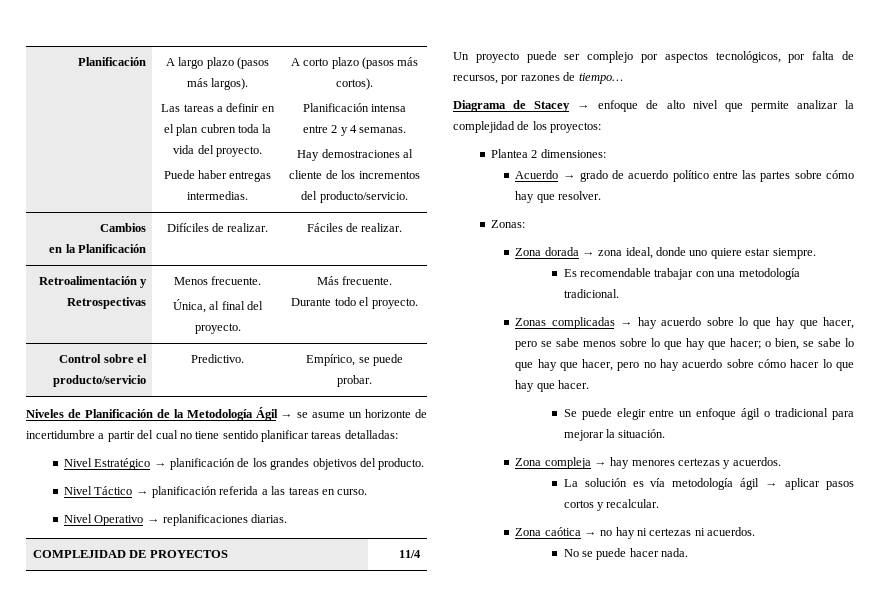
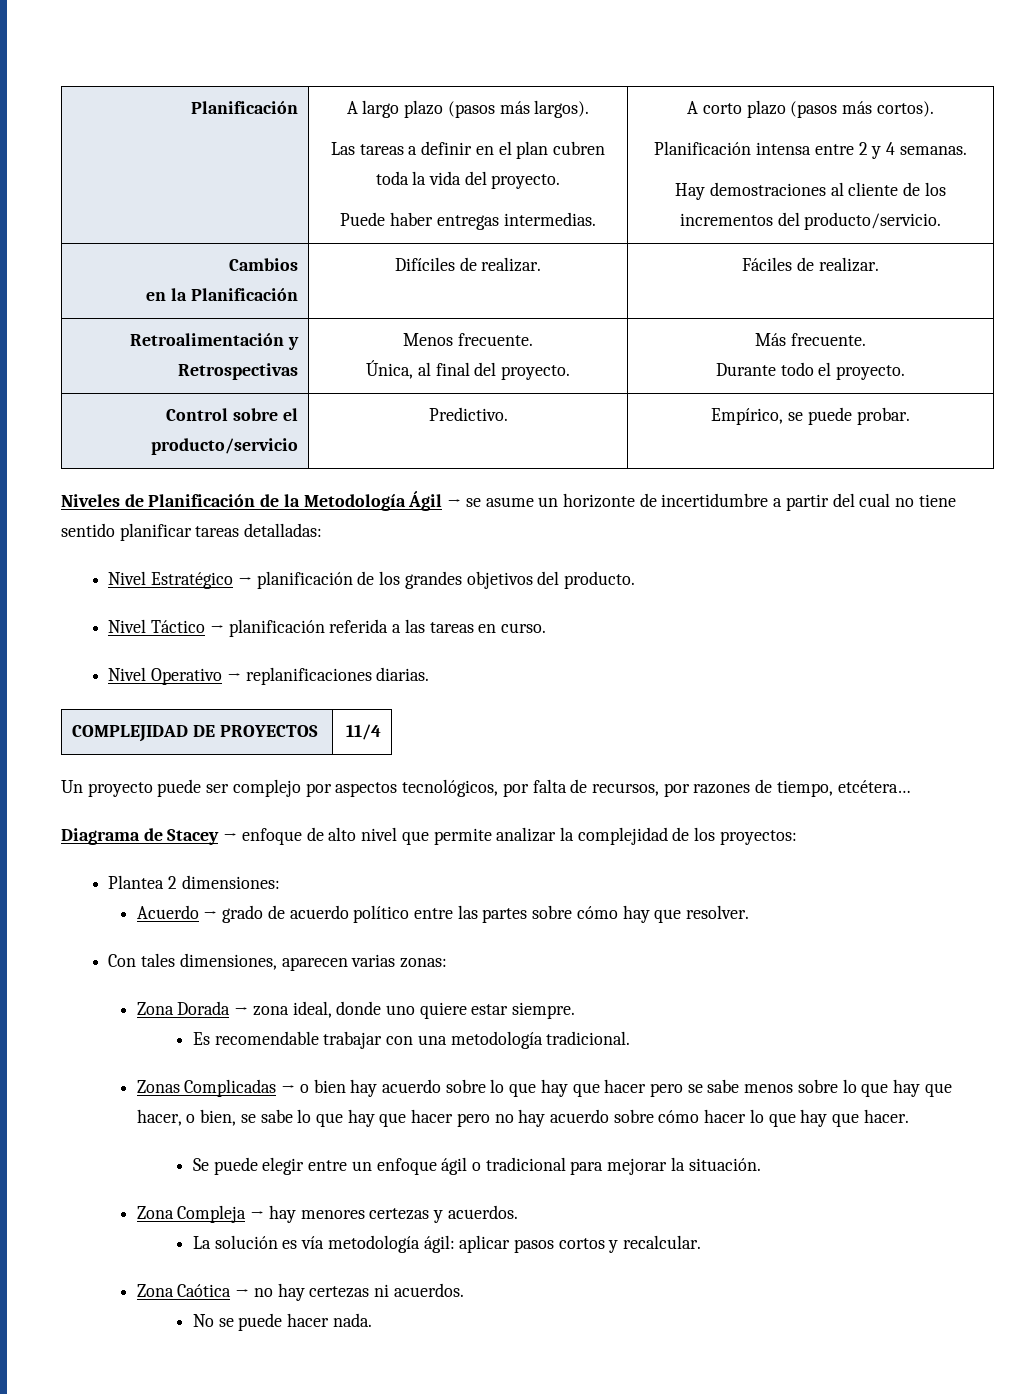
- Un proyecto puede ser complejo por aspectos tecnológicos, por falta de recursos, por razones de tiempo…
+ Un proyecto puede ser complejo por aspectos tecnológicos, por falta de recursos, por razones de tiempo, etcétera…
- Zonas:
- Zona dorada → zona ideal, donde uno quiere estar siempre.
+ Con tales dimensiones, aparecen varias zonas:
+ Zona Dorada → zona ideal, donde uno quiere estar siempre.
- Zonas complicadas → hay acuerdo sobre lo que hay que hacer, pero se sabe menos sobre lo que hay que hacer; o bien, se sabe lo que hay que hacer, pero no hay acuerdo sobre cómo hacer lo que hay que hacer.
+ Zonas Complicadas → o bien hay acuerdo sobre lo que hay que hacer pero se sabe menos sobre lo que hay que hacer, o bien, se sabe lo que hay que hacer pero no hay acuerdo sobre cómo hacer lo que hay que hacer.
- Zona compleja → hay menores certezas y acuerdos.
+ Zona Compleja → hay menores certezas y acuerdos.
- La solución es vía metodología ágil → aplicar pasos cortos y recalcular.
+ La solución es vía metodología ágil: aplicar pasos cortos y recalcular.
- Zona caótica → no hay ni certezas ni acuerdos.
+ Zona Caótica → no hay certezas ni acuerdos.

